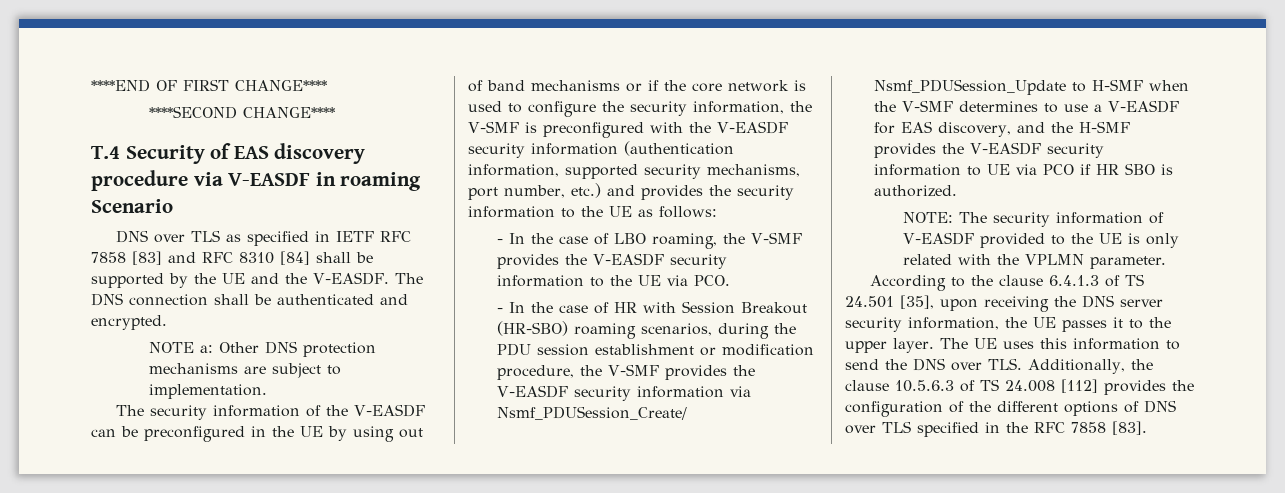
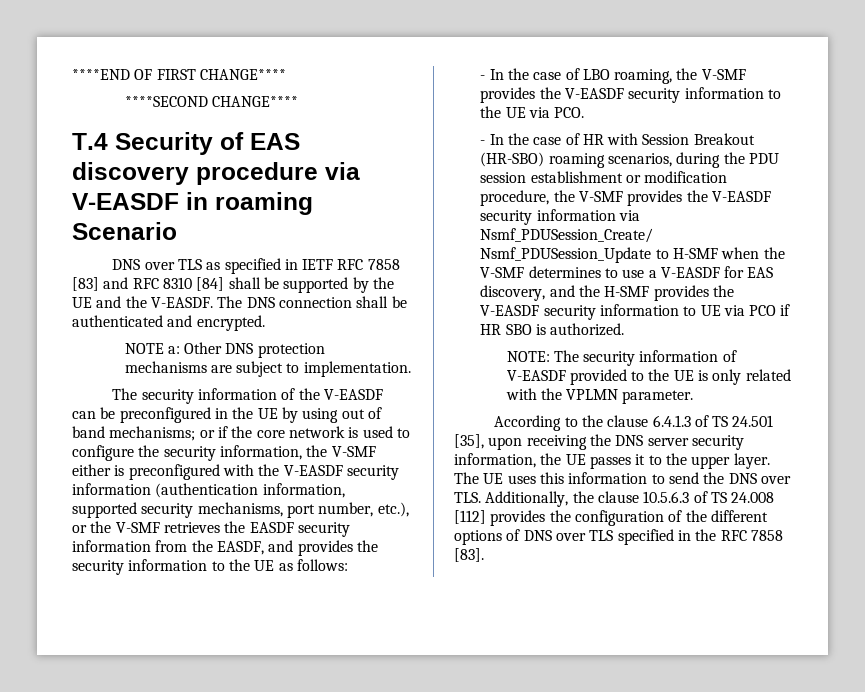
- The security information of the V-EASDF can be preconfigured in the UE by using out of band mechanisms or if the core network is used to configure the security information, the V-SMF is preconfigured with the V-EASDF security information (authentication information, supported security mechanisms, port number, etc.) and provides the security information to the UE as follows:
+ The security information of the V-EASDF can be preconfigured in the UE by using out of band mechanisms; or if the core network is used to configure the security information, the V-SMF either is preconfigured with the V-EASDF security information (authentication information, supported security mechanisms, port number, etc.), or the V-SMF retrieves the EASDF security information from the EASDF, and provides the security information to the UE as follows:

